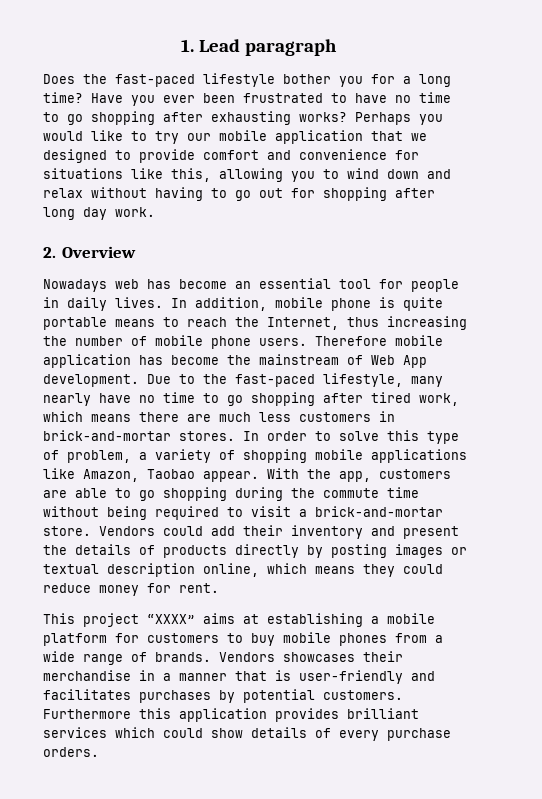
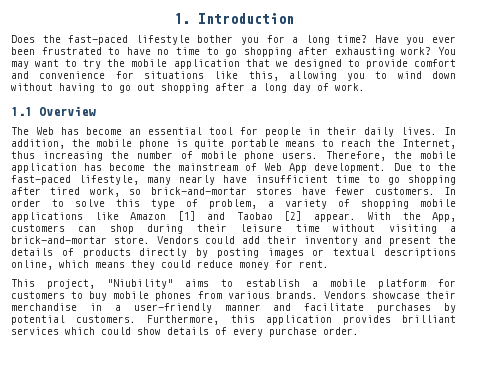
- 1. Lead paragraph
+ 1. Introduction
- Have you ever been frustrated to have no time to go shopping after exhausting works? Perhaps you would like to try our mobile application that we designed to provide comfort and convenience for situations like this, allowing you to wind down and relax without having to go out for shopping after long day work.
+ Have you ever been frustrated to have no time to go shopping after exhausting work? You may want to try the mobile application that we designed to provide comfort and convenience for situations like this, allowing you to wind down without having to go out shopping after a long day of work.
- 2. Overview
+ 1.1 Overview
- Nowadays web has become an essential tool for people in daily lives.
+ The Web has become an essential tool for people in their daily lives.
- In addition, mobile phone is quite portable means to reach the Internet, thus increasing the number of mobile phone users.
+ In addition, the mobile phone is quite portable means to reach the Internet, thus increasing the number of mobile phone users.
- Therefore mobile application has become the mainstream of Web App development.
+ Therefore, the mobile application has become the mainstream of Web App development.
- Due to the fast-paced lifestyle, many nearly have no time to go shopping after tired work, which means there are much less customers in brick-and-mortar stores.
+ Due to the fast-paced lifestyle, many nearly have insufficient time to go shopping after tired work, so brick-and-mortar stores have fewer customers.
- In order to solve this type of problem, a variety of shopping mobile applications like Amazon, Taobao appear. With the app, customers are able to go shopping during the commute time without being required to visit a brick-and-mortar store.
+ In order to solve this type of problem, a variety of shopping mobile applications like Amazon [1] and Taobao [2] appear. With the App, customers can shop during their leisure time without visiting a brick-and-mortar store.
- Vendors could add their inventory and present the details of products directly by posting images or textual description online, which means they could reduce money for rent.
+ Vendors could add their inventory and present the details of products directly by posting images or textual descriptions online, which means they could reduce money for rent.
- This project “XXXX” aims at establishing a mobile platform for customers to buy mobile phones from a wide range of brands.
+ This project, "Niubility" aims to establish a mobile platform for customers to buy mobile phones from various brands.
- Vendors showcases their merchandise in a manner that is user-friendly and facilitates purchases by potential customers.
+ Vendors showcase their merchandise in a user-friendly manner and facilitate purchases by potential customers.
- Furthermore this application provides brilliant services which could show details of every purchase orders.
+ Furthermore, this application provides brilliant services which could show details of every purchase order.

